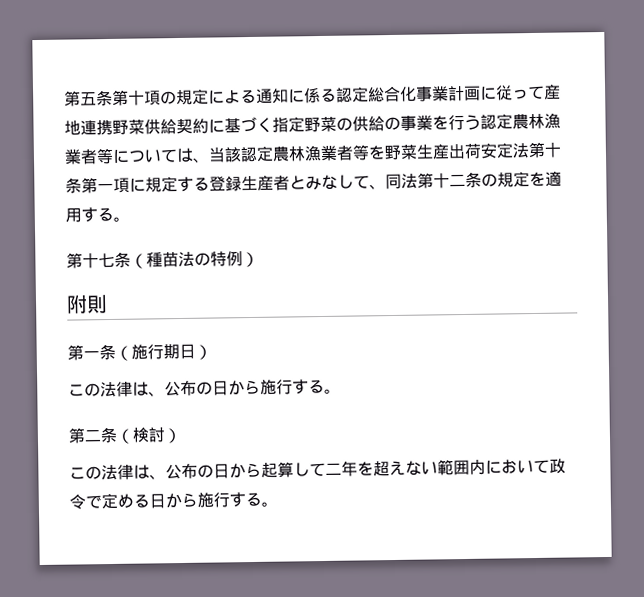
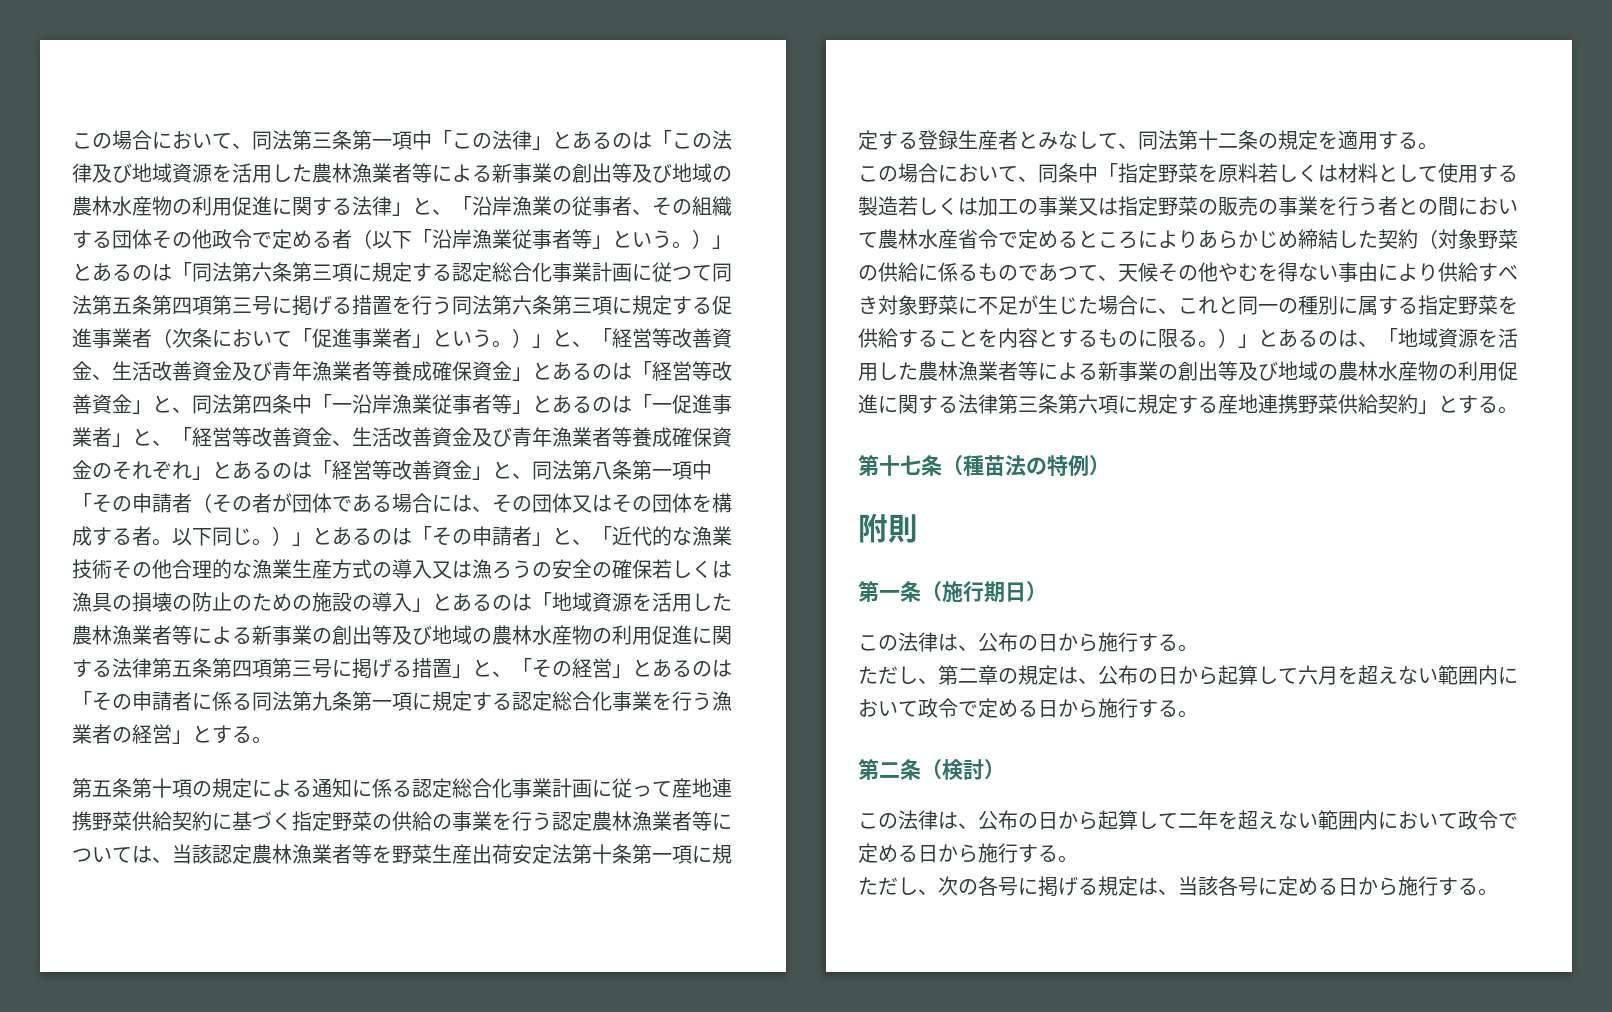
+ この場合において、同法第三条第一項中「この法律」とあるのは「この法律及び地域資源を活用した農林漁業者等による新事業の創出等及び地域の農林水産物の利用促進に関する法律」と、「沿岸漁業の従事者、その組織する団体その他政令で定める者（以下「沿岸漁業従事者等」という。）」とあるのは「同法第六条第三項に規定する認定総合化事業計画に従つて同法第五条第四項第三号に掲げる措置を行う同法第六条第三項に規定する促進事業者（次条において「促進事業者」という。）」と、「経営等改善資金、生活改善資金及び青年漁業者等養成確保資金」とあるのは「経営等改善資金」と、同法第四条中「一沿岸漁業従事者等」とあるのは「一促進事業者」と、「経営等改善資金、生活改善資金及び青年漁業者等養成確保資金のそれぞれ」とあるのは「経営等改善資金」と、同法第八条第一項中「その申請者（その者が団体である場合には、その団体又はその団体を構成する者。以下同じ。）」とあるのは「その申請者」と、「近代的な漁業技術その他合理的な漁業生産方式の導入又は漁ろうの安全の確保若しくは漁具の損壊の防止のための施設の導入」とあるのは「地域資源を活用した農林漁業者等による新事業の創出等及び地域の農林水産物の利用促進に関する法律第五条第四項第三号に掲げる措置」と、「その経営」とあるのは「その申請者に係る同法第九条第一項に規定する認定総合化事業を行う漁業者の経営」とする。
+ この場合において、同条中「指定野菜を原料若しくは材料として使用する製造若しくは加工の事業又は指定野菜の販売の事業を行う者との間において農林水産省令で定めるところによりあらかじめ締結した契約（対象野菜の供給に係るものであつて、天候その他やむを得ない事由により供給すべき対象野菜に不足が生じた場合に、これと同一の種別に属する指定野菜を供給することを内容とするものに限る。）」とあるのは、「地域資源を活用した農林漁業者等による新事業の創出等及び地域の農林水産物の利用促進に関する法律第三条第六項に規定する産地連携野菜供給契約」とする。
+ ただし、第二章の規定は、公布の日から起算して六月を超えない範囲内において政令で定める日から施行する。
+ ただし、次の各号に掲げる規定は、当該各号に定める日から施行する。

